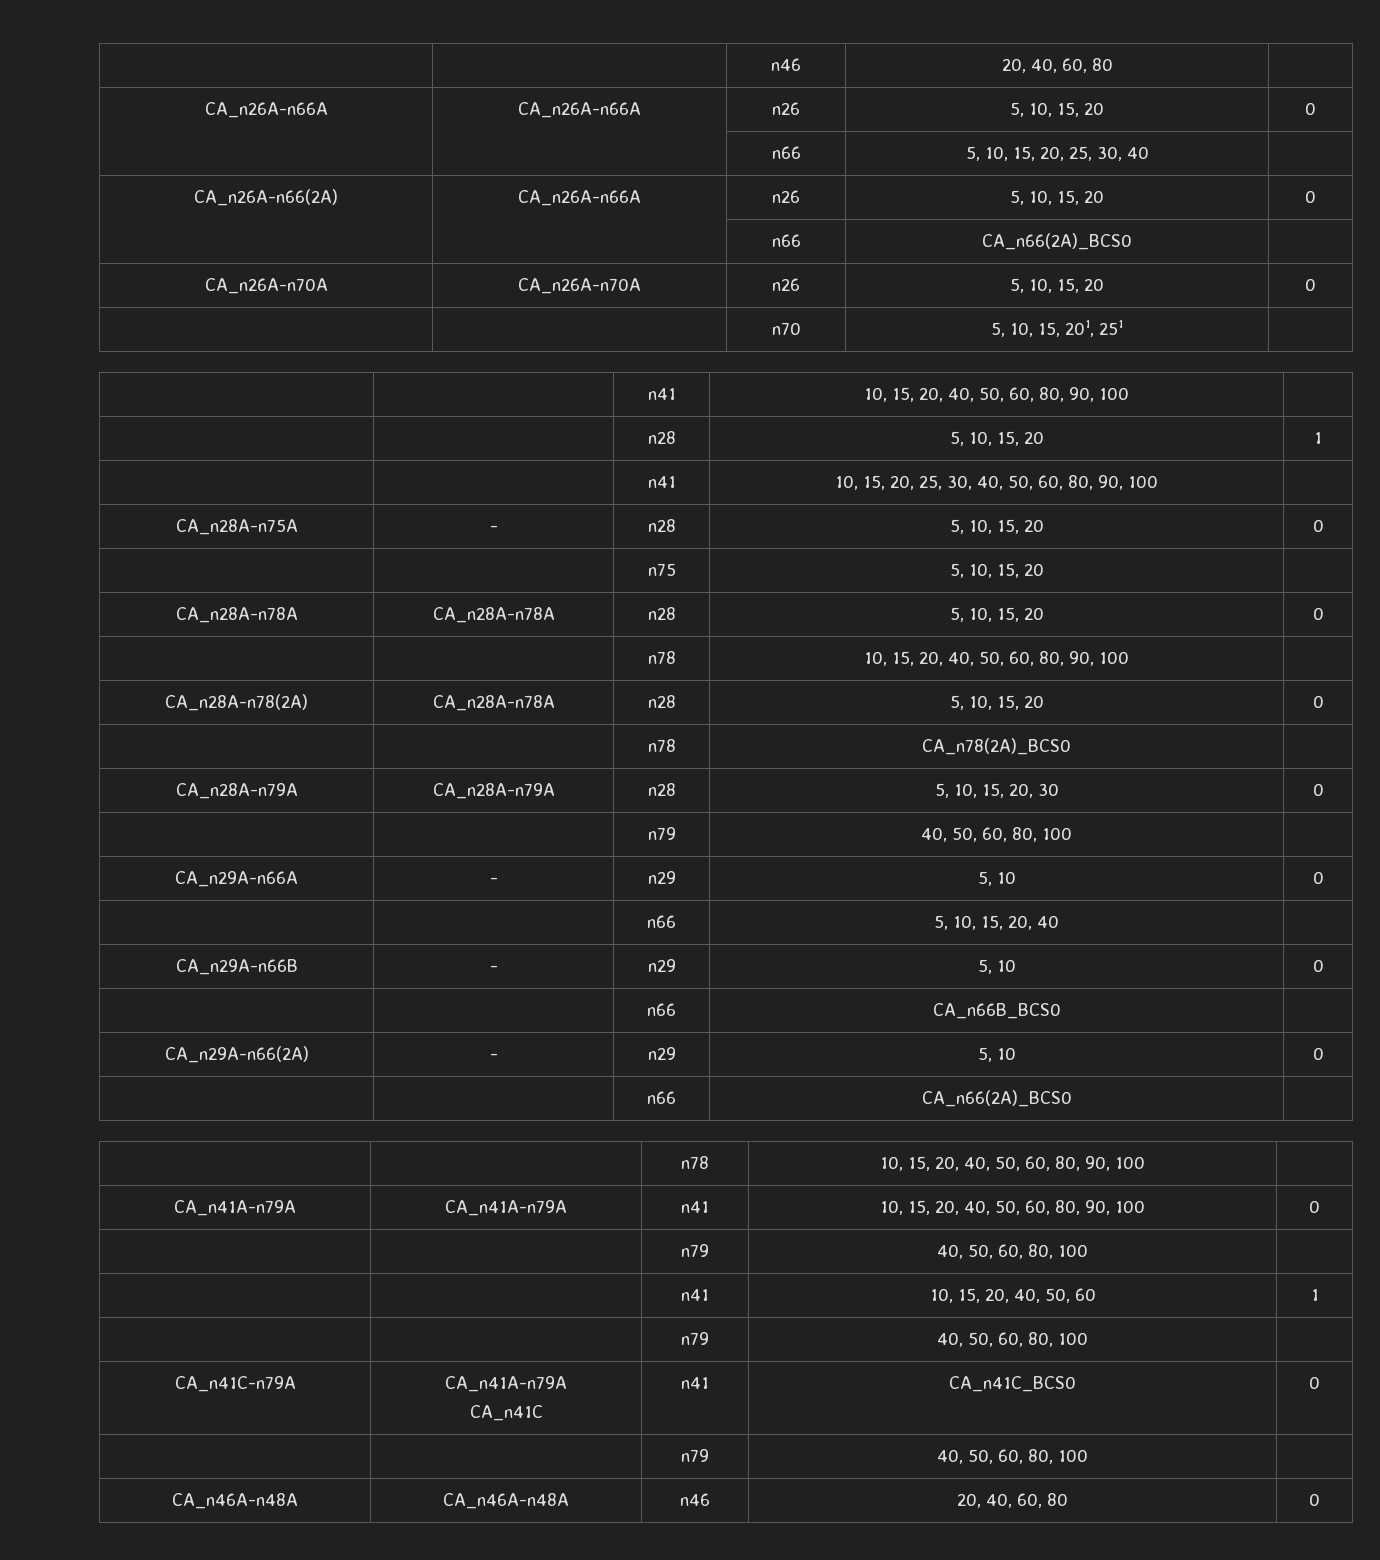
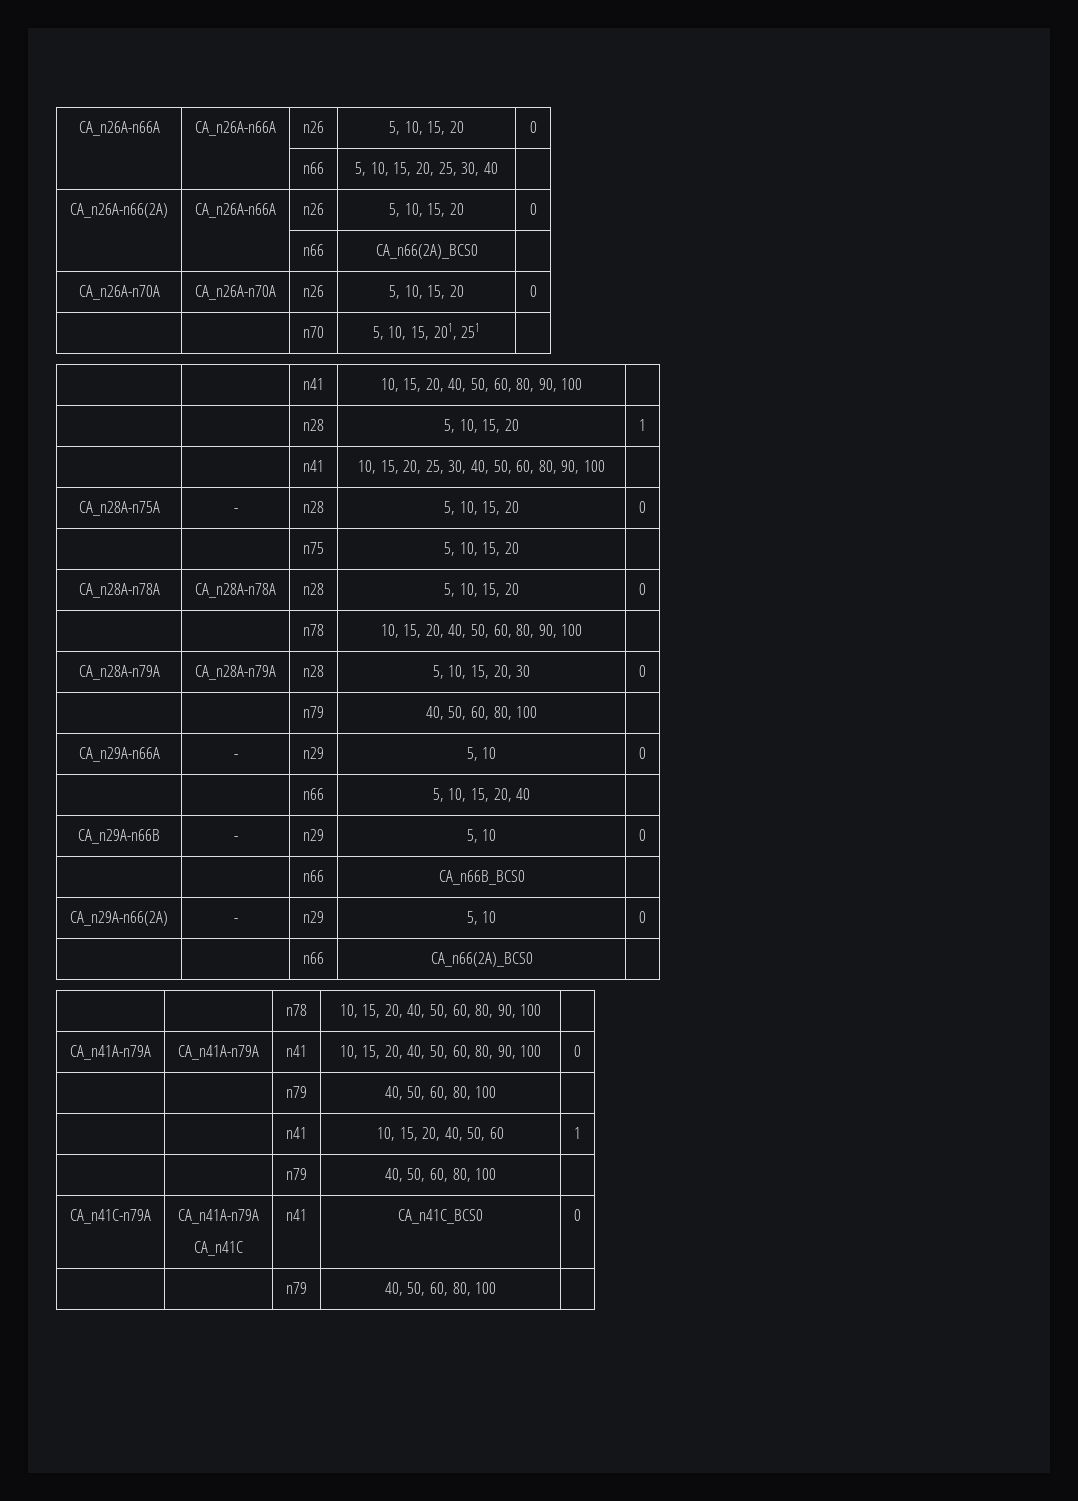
- | | n46 | 20, 40, 60, 80 |
- CA_n28A-n78(2A) | CA_n28A-n78A | n28 | 5, 10, 15, 20 | 0
- | | n78 | CA_n78(2A)_BCS0 |
- CA_n46A-n48A | CA_n46A-n48A | n46 | 20, 40, 60, 80 | 0

